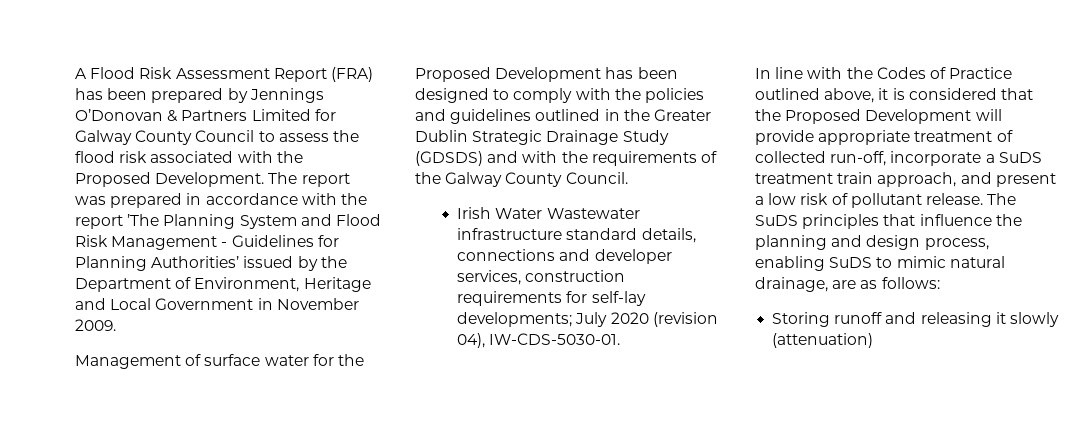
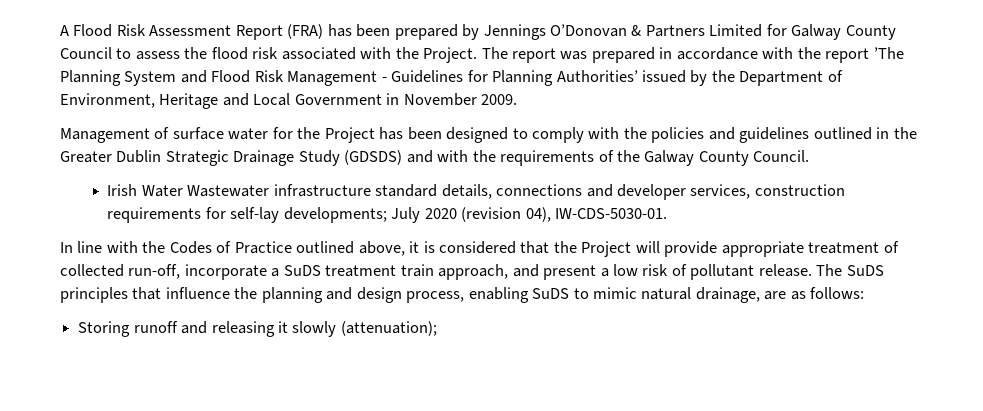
- A Flood Risk Assessment Report (FRA) has been prepared by Jennings O’Donovan & Partners Limited for Galway County Council to assess the flood risk associated with the Proposed Development.
+ A Flood Risk Assessment Report (FRA) has been prepared by Jennings O’Donovan & Partners Limited for Galway County Council to assess the flood risk associated with the Project.
- Management of surface water for the Proposed Development has been designed to comply with the policies and guidelines outlined in the Greater Dublin Strategic Drainage Study (GDSDS) and with the requirements of the Galway County Council.
+ Management of surface water for the Project has been designed to comply with the policies and guidelines outlined in the Greater Dublin Strategic Drainage Study (GDSDS) and with the requirements of the Galway County Council.
- In line with the Codes of Practice outlined above, it is considered that the Proposed Development will provide appropriate treatment of collected run-off, incorporate a SuDS treatment train approach, and present a low risk of pollutant release.
+ In line with the Codes of Practice outlined above, it is considered that the Project will provide appropriate treatment of collected run-off, incorporate a SuDS treatment train approach, and present a low risk of pollutant release.
- Storing runoff and releasing it slowly (attenuation)
+ Storing runoff and releasing it slowly (attenuation);

